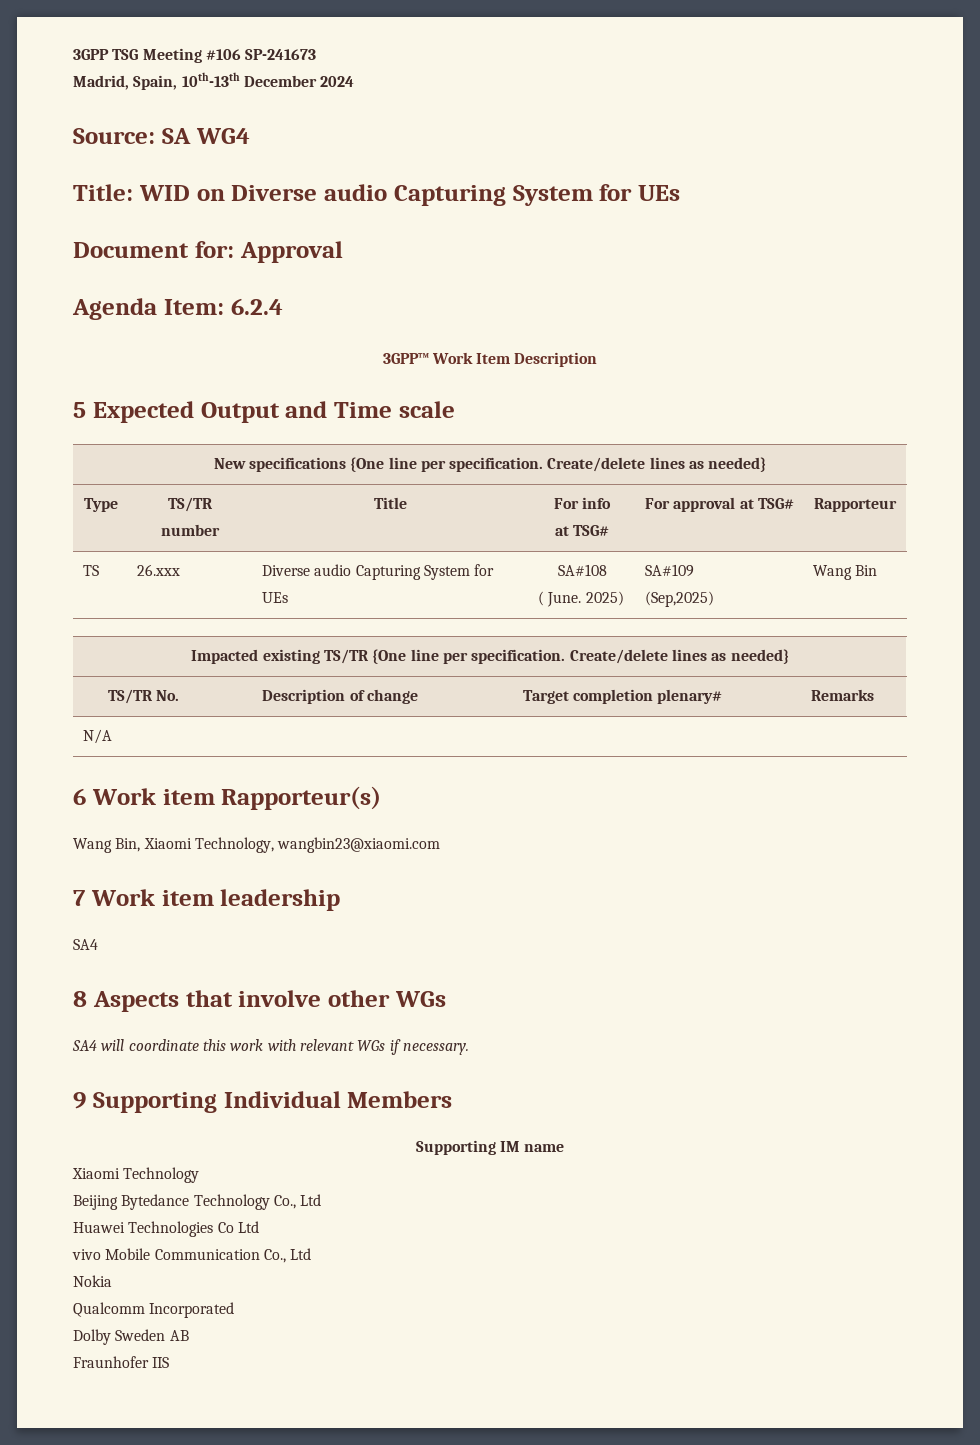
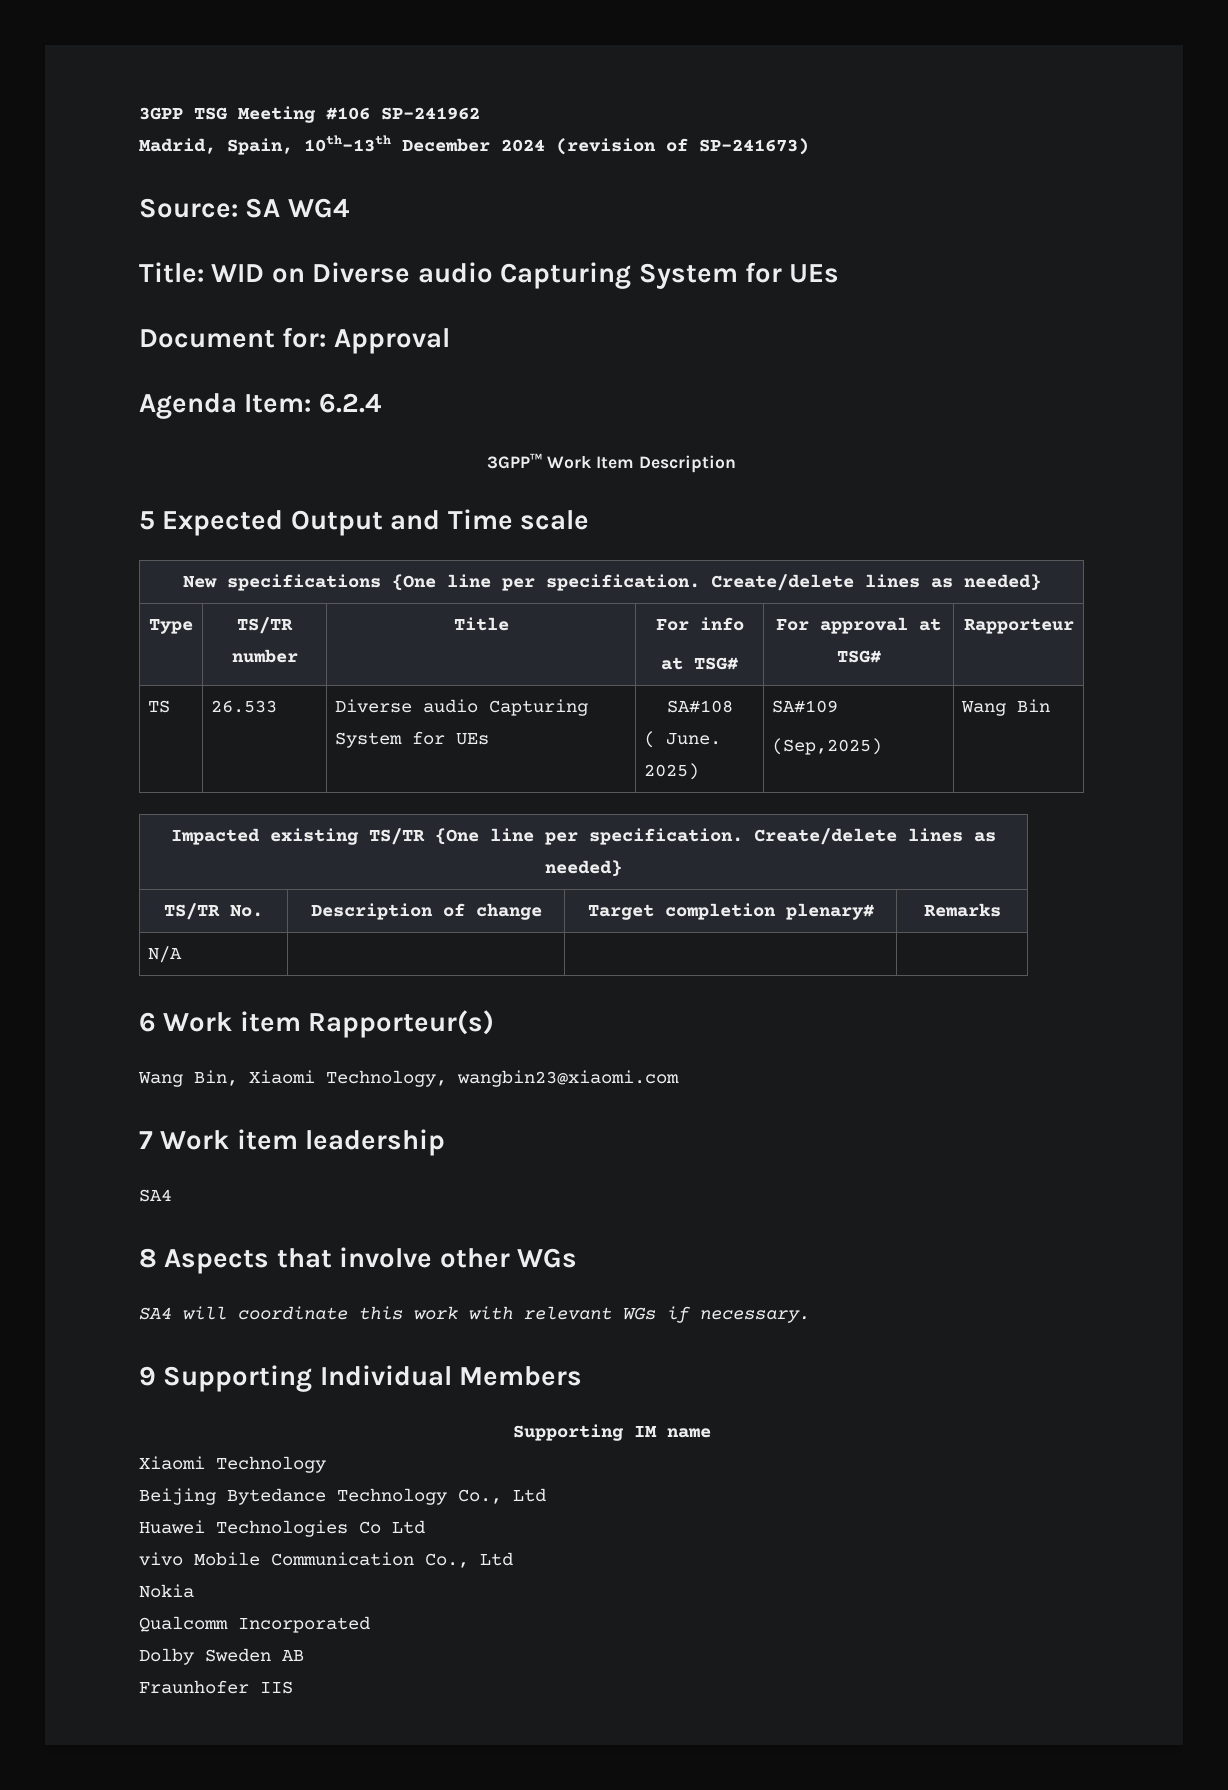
- 3GPP TSG Meeting #106 SP-241673
+ 3GPP TSG Meeting #106 SP-241962
- Madrid, Spain, 10th-13th December 2024
+ Madrid, Spain, 10th-13th December 2024 (revision of SP-241673)
- TS | 26.xxx | Diverse audio Capturing System for UEs | SA#108
+ TS | 26.533 | Diverse audio Capturing System for UEs | SA#108

